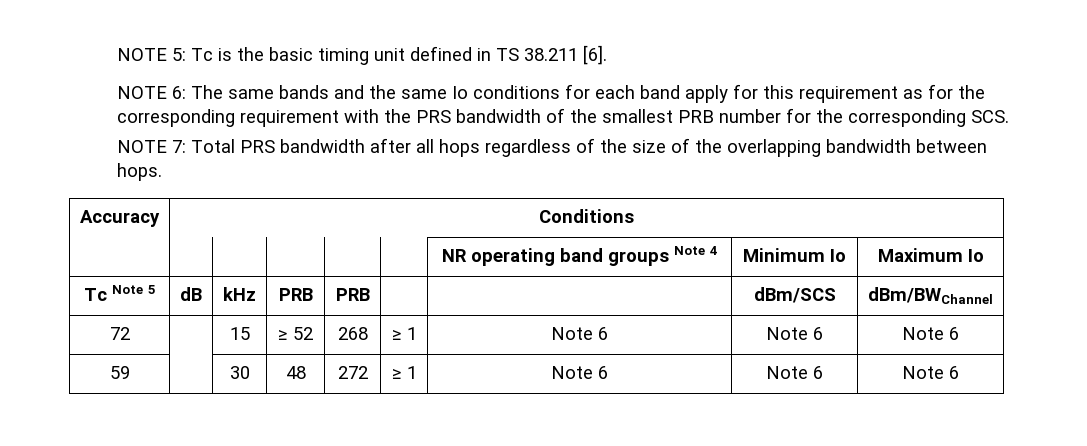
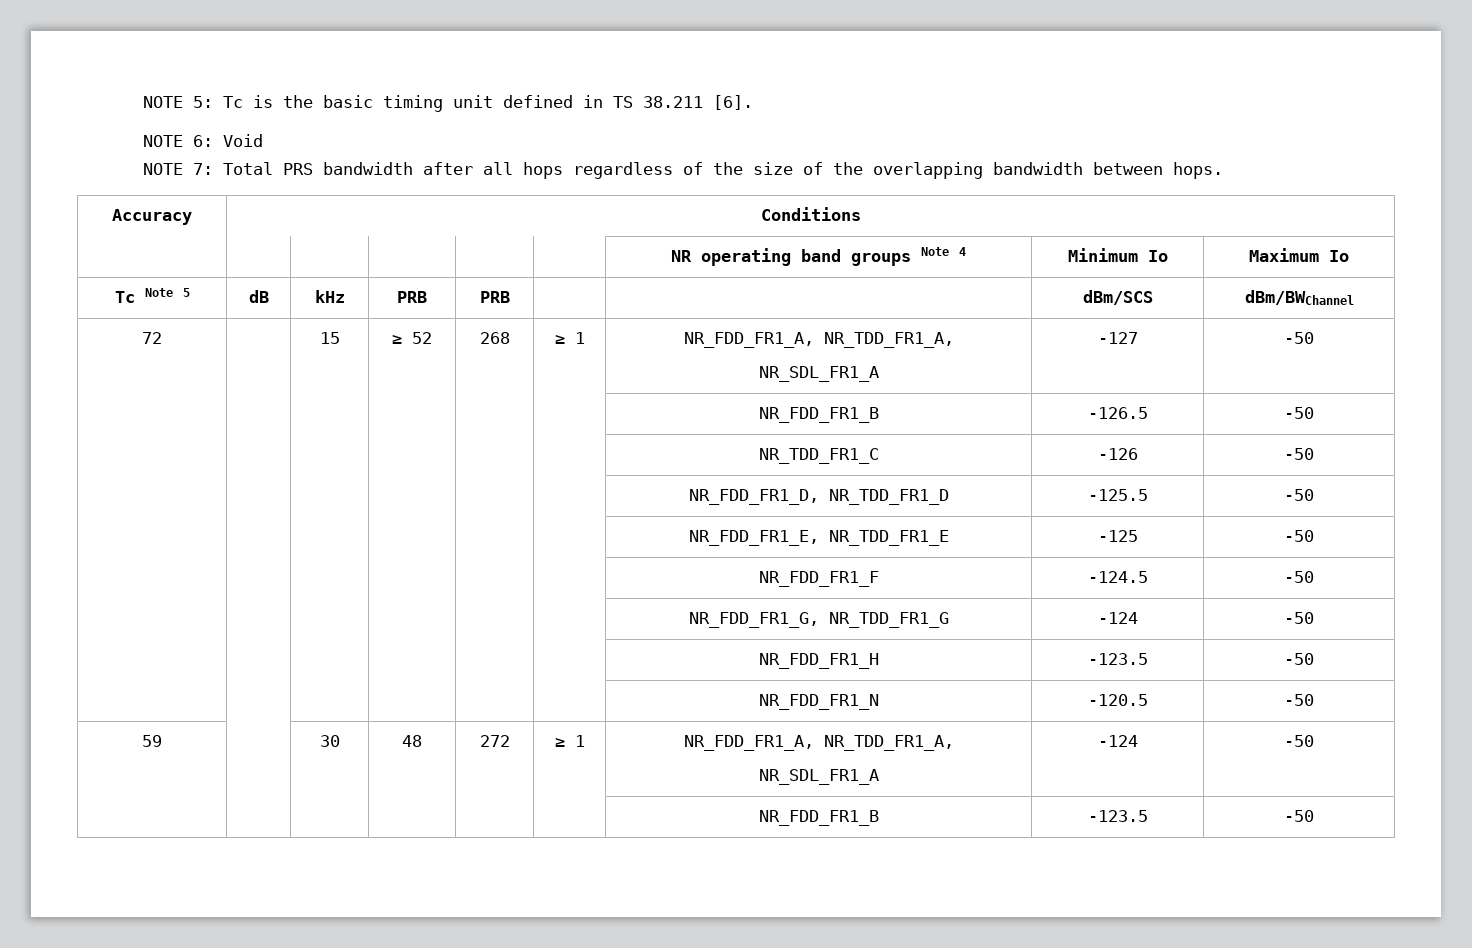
- NOTE 6: The same bands and the same Io conditions for each band apply for this requirement as for the corresponding requirement with the PRS bandwidth of the smallest PRB number for the corresponding SCS.
+ NOTE 6: Void
- 72 | | 15 | ≥ 52 | 268 | ≥ 1 | Note 6 | Note 6 | Note 6
+ 72 | | 15 | ≥ 52 | 268 | ≥ 1 | NR_FDD_FR1_A, NR_TDD_FR1_A,
+ NR_SDL_FR1_A | -127 | -50
+ | | | | | | NR_FDD_FR1_B | -126.5 | -50
+ | | | | | | NR_TDD_FR1_C | -126 | -50
+ | | | | | | NR_FDD_FR1_D, NR_TDD_FR1_D | -125.5 | -50
+ | | | | | | NR_FDD_FR1_E, NR_TDD_FR1_E | -125 | -50
+ | | | | | | NR_FDD_FR1_F | -124.5 | -50
+ | | | | | | NR_FDD_FR1_G, NR_TDD_FR1_G | -124 | -50
+ | | | | | | NR_FDD_FR1_H | -123.5 | -50
+ | | | | | | NR_FDD_FR1_N | -120.5 | -50
- 59 | | 30 | 48 | 272 | ≥ 1 | Note 6 | Note 6 | Note 6
+ 59 | | 30 | 48 | 272 | ≥ 1 | NR_FDD_FR1_A, NR_TDD_FR1_A,
+ NR_SDL_FR1_A | -124 | -50
+ | | | | | | NR_FDD_FR1_B | -123.5 | -50

